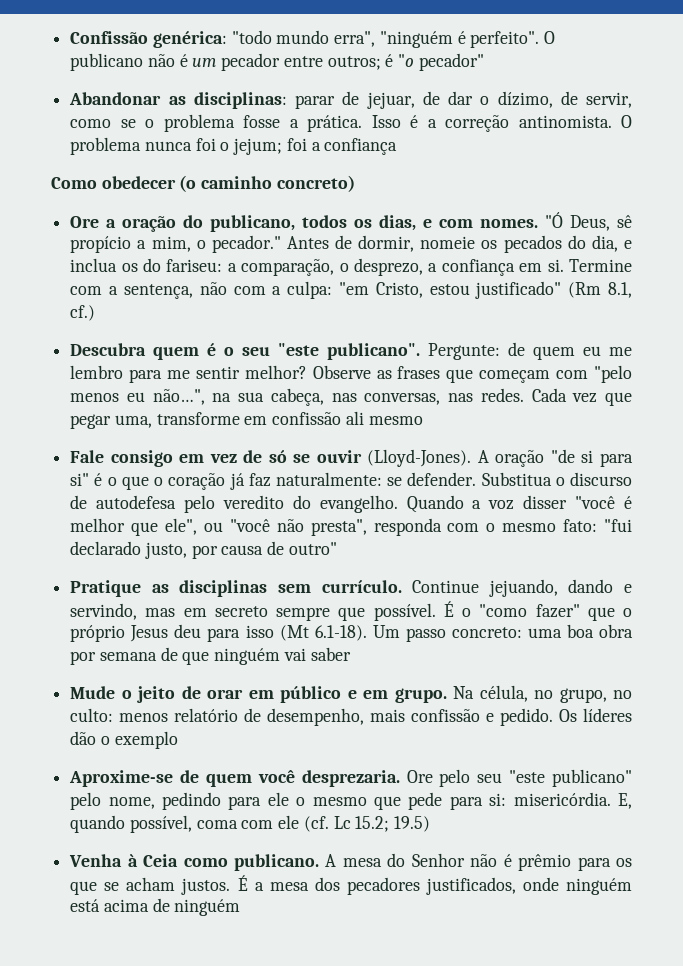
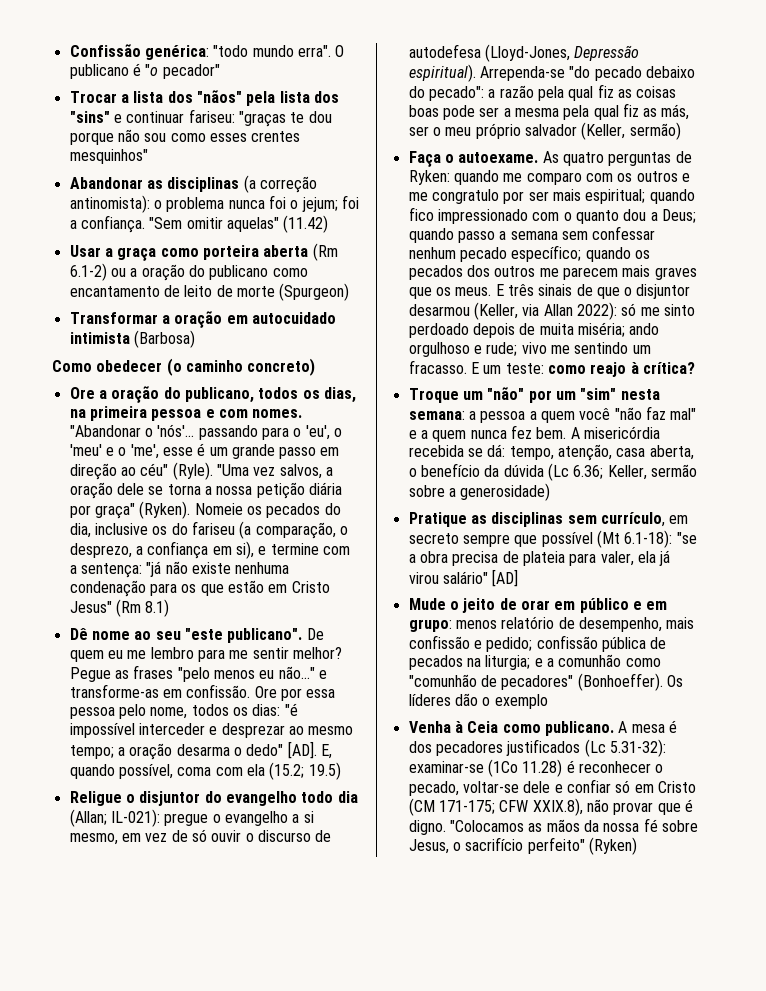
- Confissão genérica: "todo mundo erra", "ninguém é perfeito". O publicano não é um pecador entre outros; é "o pecador"
- Abandonar as disciplinas: parar de jejuar, de dar o dízimo, de servir, como se o problema fosse a prática. Isso é a correção antinomista. O problema nunca foi o jejum; foi a confiança
+ Confissão genérica: "todo mundo erra". O publicano é "o pecador"
+ Trocar a lista dos "nãos" pela lista dos "sins" e continuar fariseu: "graças te dou porque não sou como esses crentes mesquinhos"
+ Abandonar as disciplinas (a correção antinomista): o problema nunca foi o jejum; foi a confiança. "Sem omitir aquelas" (11.42)
+ Usar a graça como porteira aberta (Rm 6.1-2) ou a oração do publicano como encantamento de leito de morte (Spurgeon)
+ Transformar a oração em autocuidado intimista (Barbosa)
- Ore a oração do publicano, todos os dias, e com nomes. "Ó Deus, sê propício a mim, o pecador." Antes de dormir, nomeie os pecados do dia, e inclua os do fariseu: a comparação, o desprezo, a confiança em si. Termine com a sentença, não com a culpa: "em Cristo, estou justificado" (Rm 8.1, cf.)
- Descubra quem é o seu "este publicano".
+ Ore a oração do publicano, todos os dias, na primeira pessoa e com nomes. "Abandonar o 'nós'… passando para o 'eu', o 'meu' e o 'me', esse é um grande passo em direção ao céu" (Ryle). "Uma vez salvos, a oração dele se torna a nossa petição diária por graça" (Ryken). Nomeie os pecados do dia, inclusive os do fariseu (a comparação, o desprezo, a confiança em si), e termine com a sentença: "já não existe nenhuma condenação para os que estão em Cristo Jesus" (Rm 8.1)
+ Dê nome ao seu "este publicano".
- Pergunte: de quem eu me lembro para me sentir melhor?
+ De quem eu me lembro para me sentir melhor?
- Observe as frases que começam com "pelo menos eu não…", na sua cabeça, nas conversas, nas redes. Cada vez que pegar uma, transforme em confissão ali mesmo
- Fale consigo em vez de só se ouvir (Lloyd-Jones). A oração "de si para si" é o que o coração já faz naturalmente: se defender. Substitua o discurso de autodefesa pelo veredito do evangelho. Quando a voz disser "você é melhor que ele", ou "você não presta", responda com o mesmo fato: "fui declarado justo, por causa de outro"
- Pratique as disciplinas sem currículo. Continue jejuando, dando e servindo, mas em secreto sempre que possível. É o "como fazer" que o próprio Jesus deu para isso (Mt 6.1-18). Um passo concreto: uma boa obra por semana de que ninguém vai saber
+ Pegue as frases "pelo menos eu não…" e transforme-as em confissão. Ore por essa pessoa pelo nome, todos os dias: "é impossível interceder e desprezar ao mesmo tempo; a oração desarma o dedo" [AD]. E, quando possível, coma com ela (15.2; 19.5)
+ Religue o disjuntor do evangelho todo dia (Allan; IL-021): pregue o evangelho a si mesmo, em vez de só ouvir o discurso de autodefesa (Lloyd-Jones, Depressão espiritual). Arrependa-se "do pecado debaixo do pecado": a razão pela qual fiz as coisas boas pode ser a mesma pela qual fiz as más, ser o meu próprio salvador (Keller, sermão)
+ Faça o autoexame. As quatro perguntas de Ryken: quando me comparo com os outros e me congratulo por ser mais espiritual; quando fico impressionado com o quanto dou a Deus; quando passo a semana sem confessar nenhum pecado específico; quando os pecados dos outros me parecem mais graves que os meus. E três sinais de que o disjuntor desarmou (Keller, via Allan 2022): só me sinto perdoado depois de muita miséria; ando orgulhoso e rude; vivo me sentindo um fracasso. E um teste: como reajo à crítica?
+ Troque um "não" por um "sim" nesta semana: a pessoa a quem você "não faz mal" e a quem nunca fez bem. A misericórdia recebida se dá: tempo, atenção, casa aberta, o benefício da dúvida (Lc 6.36; Keller, sermão sobre a generosidade)
+ Pratique as disciplinas sem currículo, em secreto sempre que possível (Mt 6.1-18): "se a obra precisa de plateia para valer, ela já virou salário" [AD]
- Mude o jeito de orar em público e em grupo. Na célula, no grupo, no culto: menos relatório de desempenho, mais confissão e pedido.
+ Mude o jeito de orar em público e em grupo: menos relatório de desempenho, mais confissão e pedido; confissão pública de pecados na liturgia; e a comunhão como "comunhão de pecadores" (Bonhoeffer).
- Aproxime-se de quem você desprezaria. Ore pelo seu "este publicano" pelo nome, pedindo para ele o mesmo que pede para si: misericórdia. E, quando possível, coma com ele (cf. Lc 15.2; 19.5)
- A mesa do Senhor não é prêmio para os que se acham justos. É a mesa dos pecadores justificados, onde ninguém está acima de ninguém
+ A mesa é dos pecadores justificados (Lc 5.31-32): examinar-se (1Co 11.28) é reconhecer o pecado, voltar-se dele e confiar só em Cristo (CM 171-175; CFW XXIX.8), não provar que é digno. "Colocamos as mãos da nossa fé sobre Jesus, o sacrifício perfeito" (Ryken)

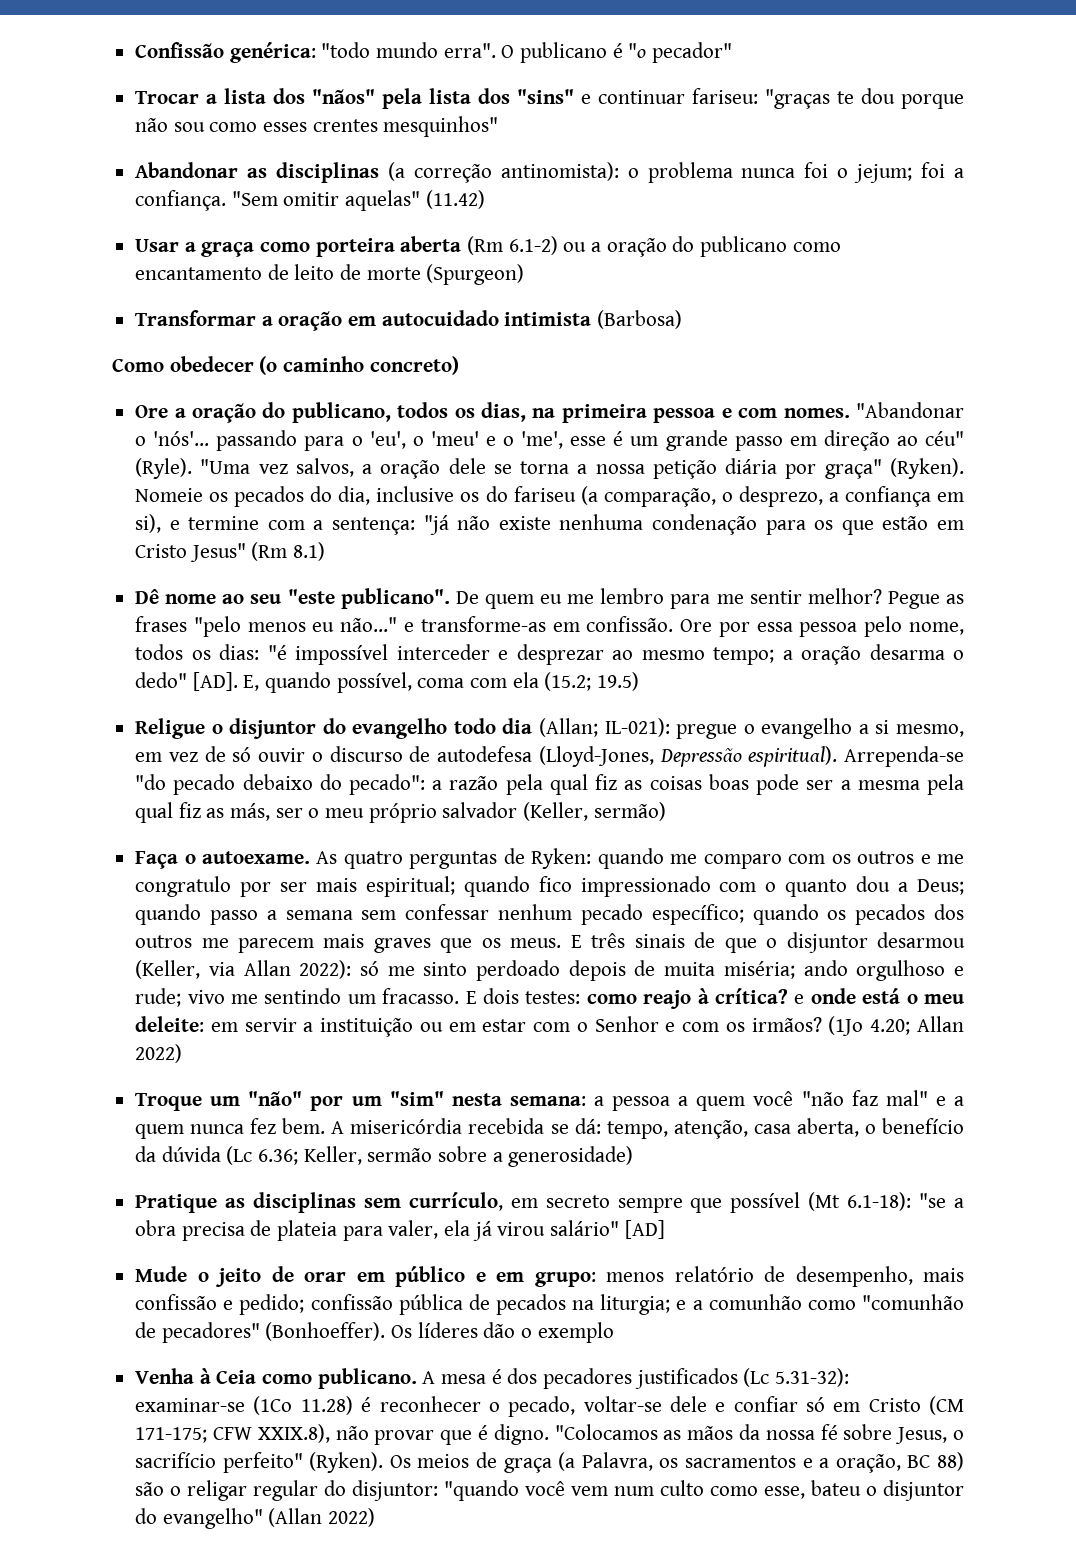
- E um teste: como reajo à crítica?
+ E dois testes: como reajo à crítica? e onde está o meu deleite: em servir a instituição ou em estar com o Senhor e com os irmãos? (1Jo 4.20; Allan 2022)
- "Colocamos as mãos da nossa fé sobre Jesus, o sacrifício perfeito" (Ryken)
+ "Colocamos as mãos da nossa fé sobre Jesus, o sacrifício perfeito" (Ryken). Os meios de graça (a Palavra, os sacramentos e a oração, BC 88) são o religar regular do disjuntor: "quando você vem num culto como esse, bateu o disjuntor do evangelho" (Allan 2022)

